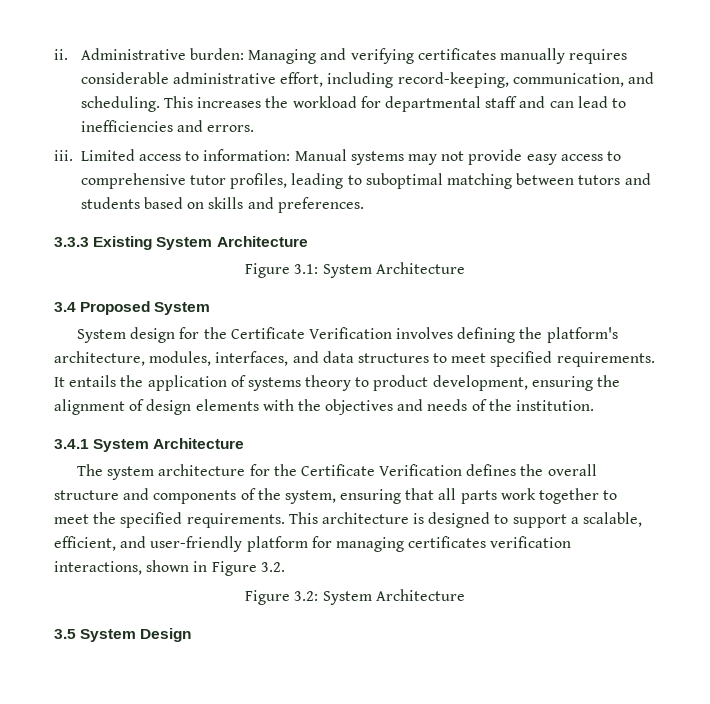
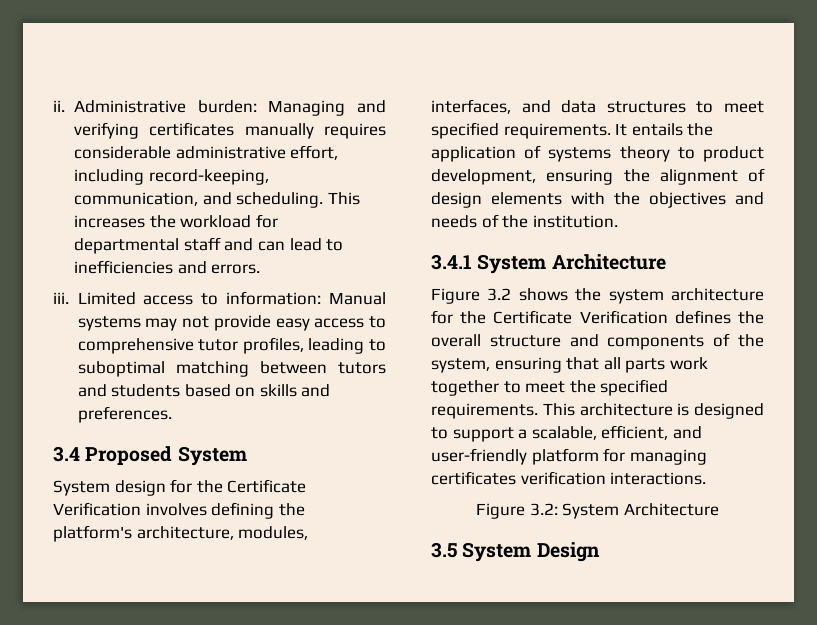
- 3.3.3 Existing System Architecture
- Figure 3.1: System Architecture
- The system architecture for the Certificate Verification defines the overall structure and components of the system, ensuring that all parts work together to meet the specified requirements.
+ Figure 3.2 shows the system architecture for the Certificate Verification defines the overall structure and components of the system, ensuring that all parts work together to meet the specified requirements.
- This architecture is designed to support a scalable, efficient, and user-friendly platform for managing certificates verification interactions, shown in Figure 3.2.
+ This architecture is designed to support a scalable, efficient, and user-friendly platform for managing certificates verification interactions.

